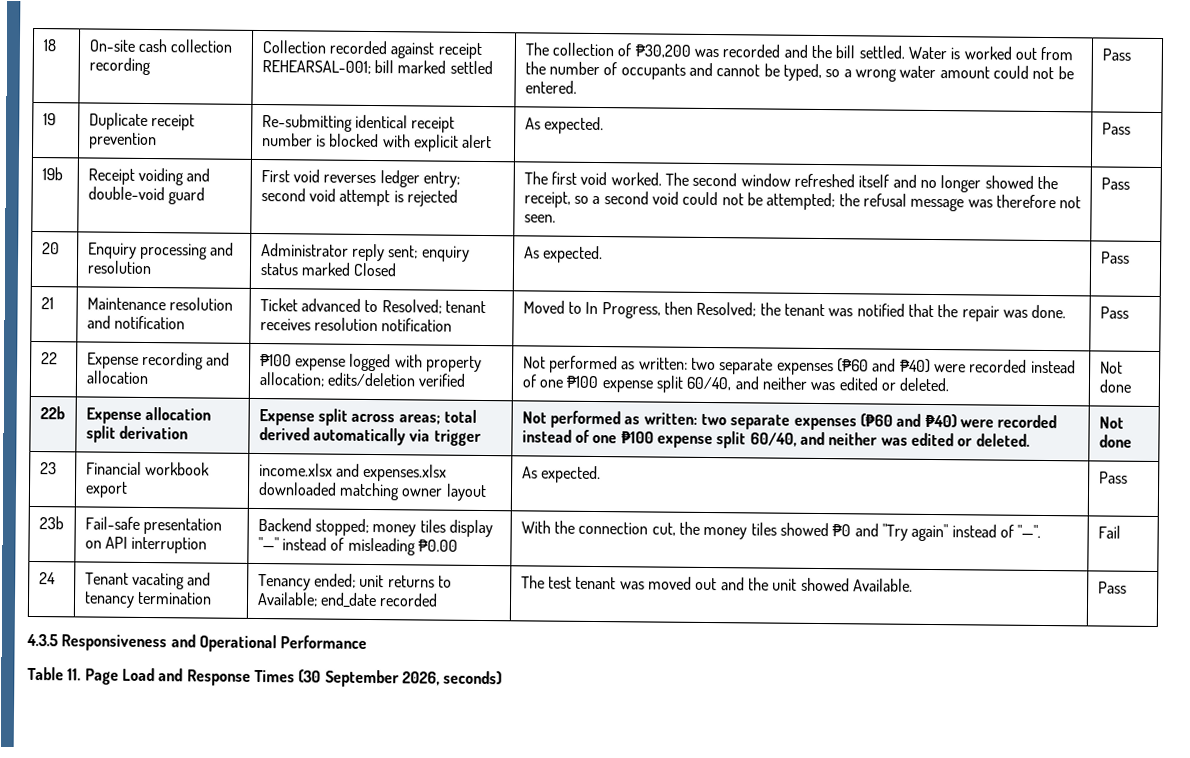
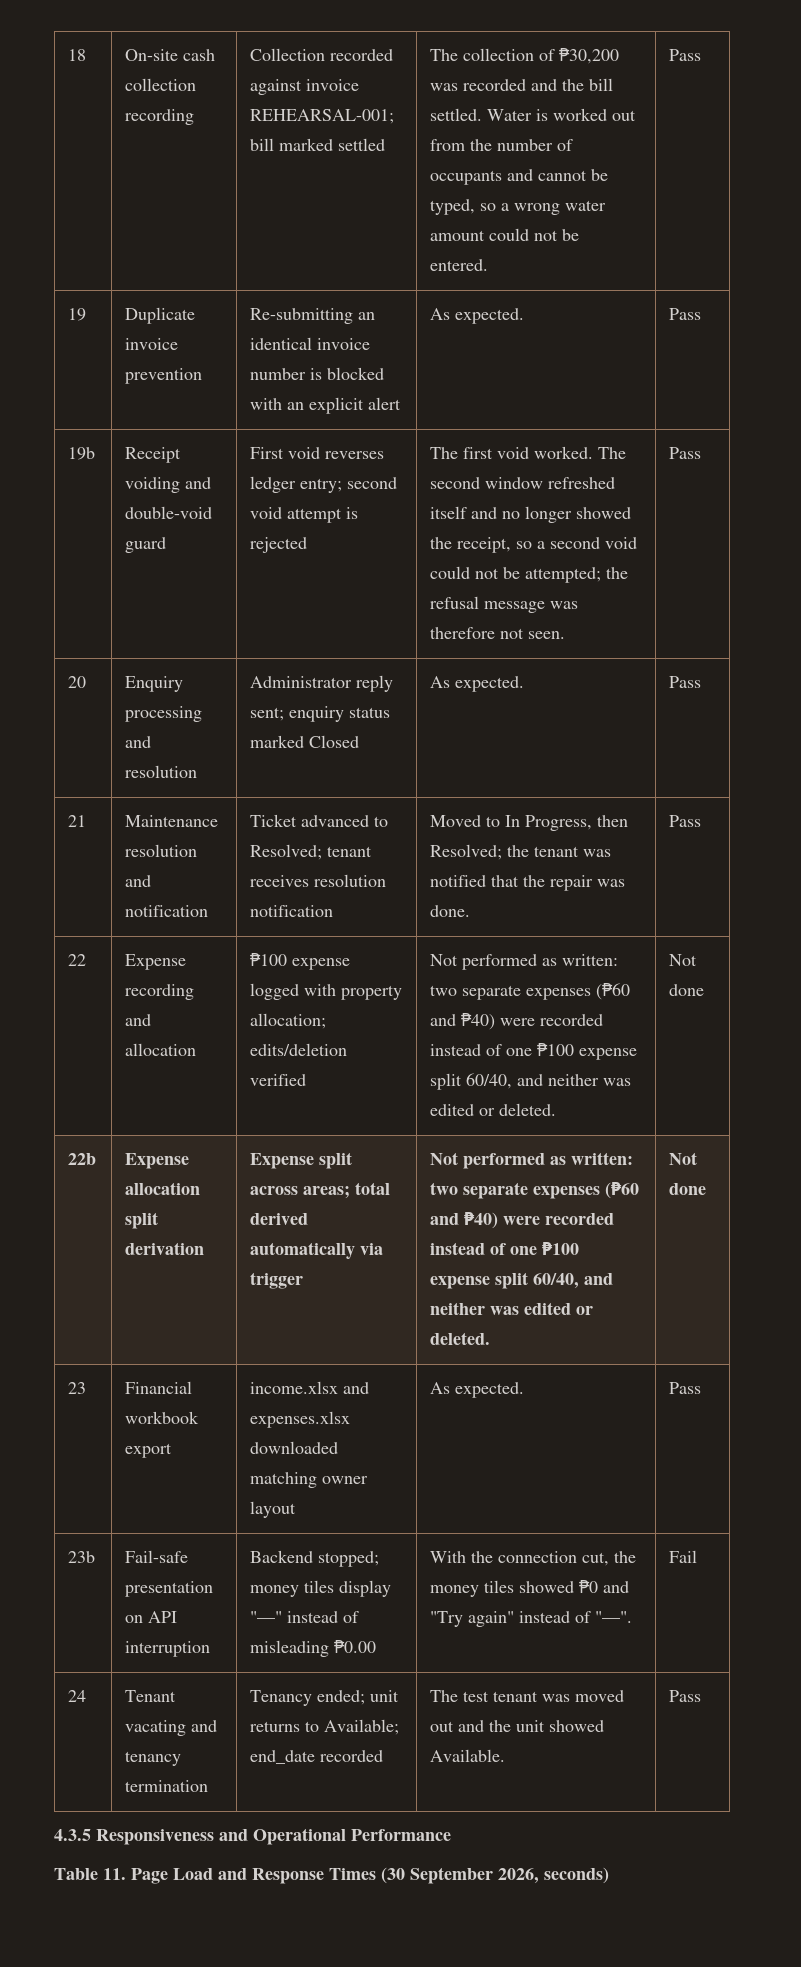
- Collection recorded against receipt REHEARSAL-001; bill marked settled
+ Collection recorded against invoice REHEARSAL-001; bill marked settled
- 19 | Duplicate receipt prevention | Re-submitting identical receipt number is blocked with explicit alert | As expected. | Pass
+ 19 | Duplicate invoice prevention | Re-submitting an identical invoice number is blocked with an explicit alert | As expected. | Pass

